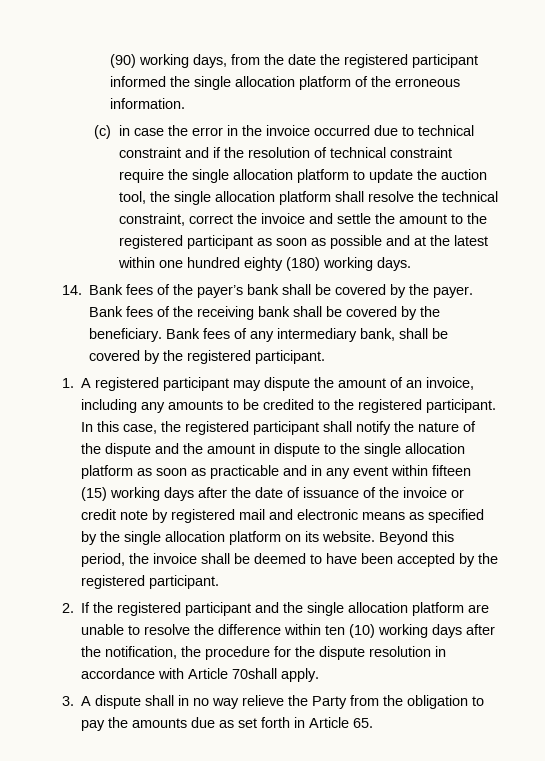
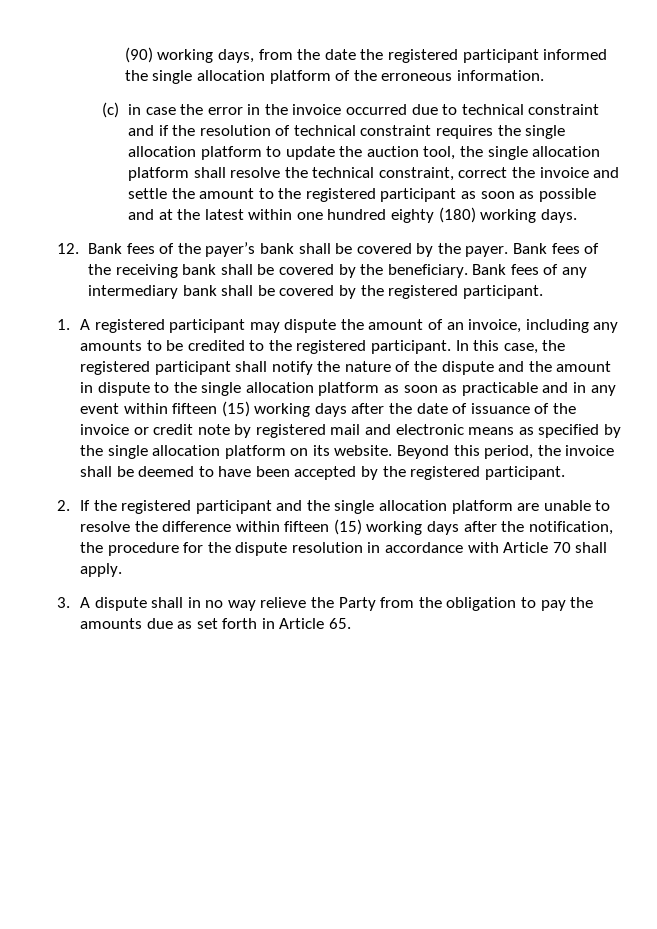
- (c) in case the error in the invoice occurred due to technical constraint and if the resolution of technical constraint require the single allocation platform to update the auction tool, the single allocation platform shall resolve the technical constraint, correct the invoice and settle the amount to the registered participant as soon as possible and at the latest within one hundred eighty (180) working days.
+ (c) in case the error in the invoice occurred due to technical constraint and if the resolution of technical constraint requires the single allocation platform to update the auction tool, the single allocation platform shall resolve the technical constraint, correct the invoice and settle the amount to the registered participant as soon as possible and at the latest within one hundred eighty (180) working days.
- 14. Bank fees of the payer’s bank shall be covered by the payer.
+ 12. Bank fees of the payer’s bank shall be covered by the payer.
- Bank fees of any intermediary bank, shall be covered by the registered participant.
+ Bank fees of any intermediary bank shall be covered by the registered participant.
- 2. If the registered participant and the single allocation platform are unable to resolve the difference within ten (10) working days after the notification, the procedure for the dispute resolution in accordance with Article 70shall apply.
+ 2. If the registered participant and the single allocation platform are unable to resolve the difference within fifteen (15) working days after the notification, the procedure for the dispute resolution in accordance with Article 70 shall apply.

